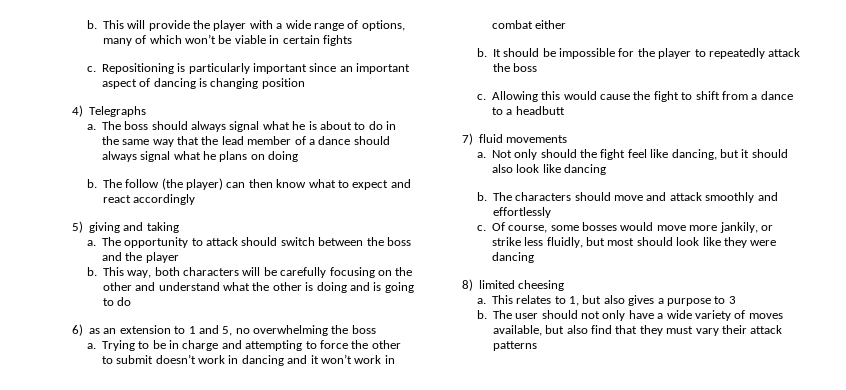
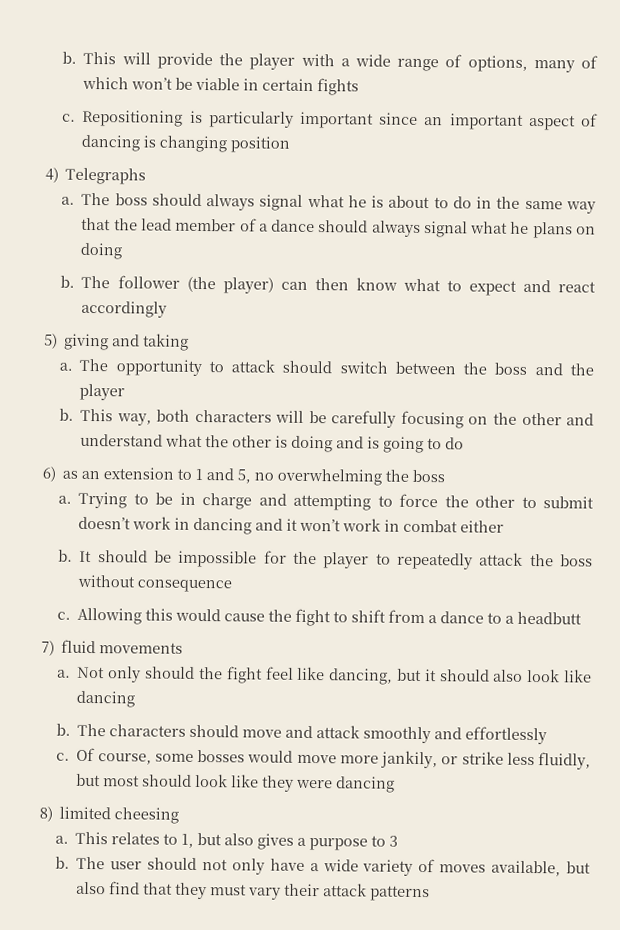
- The follow (the player) can then know what to expect and react accordingly
+ The follower (the player) can then know what to expect and react accordingly
- It should be impossible for the player to repeatedly attack the boss
+ It should be impossible for the player to repeatedly attack the boss without consequence

